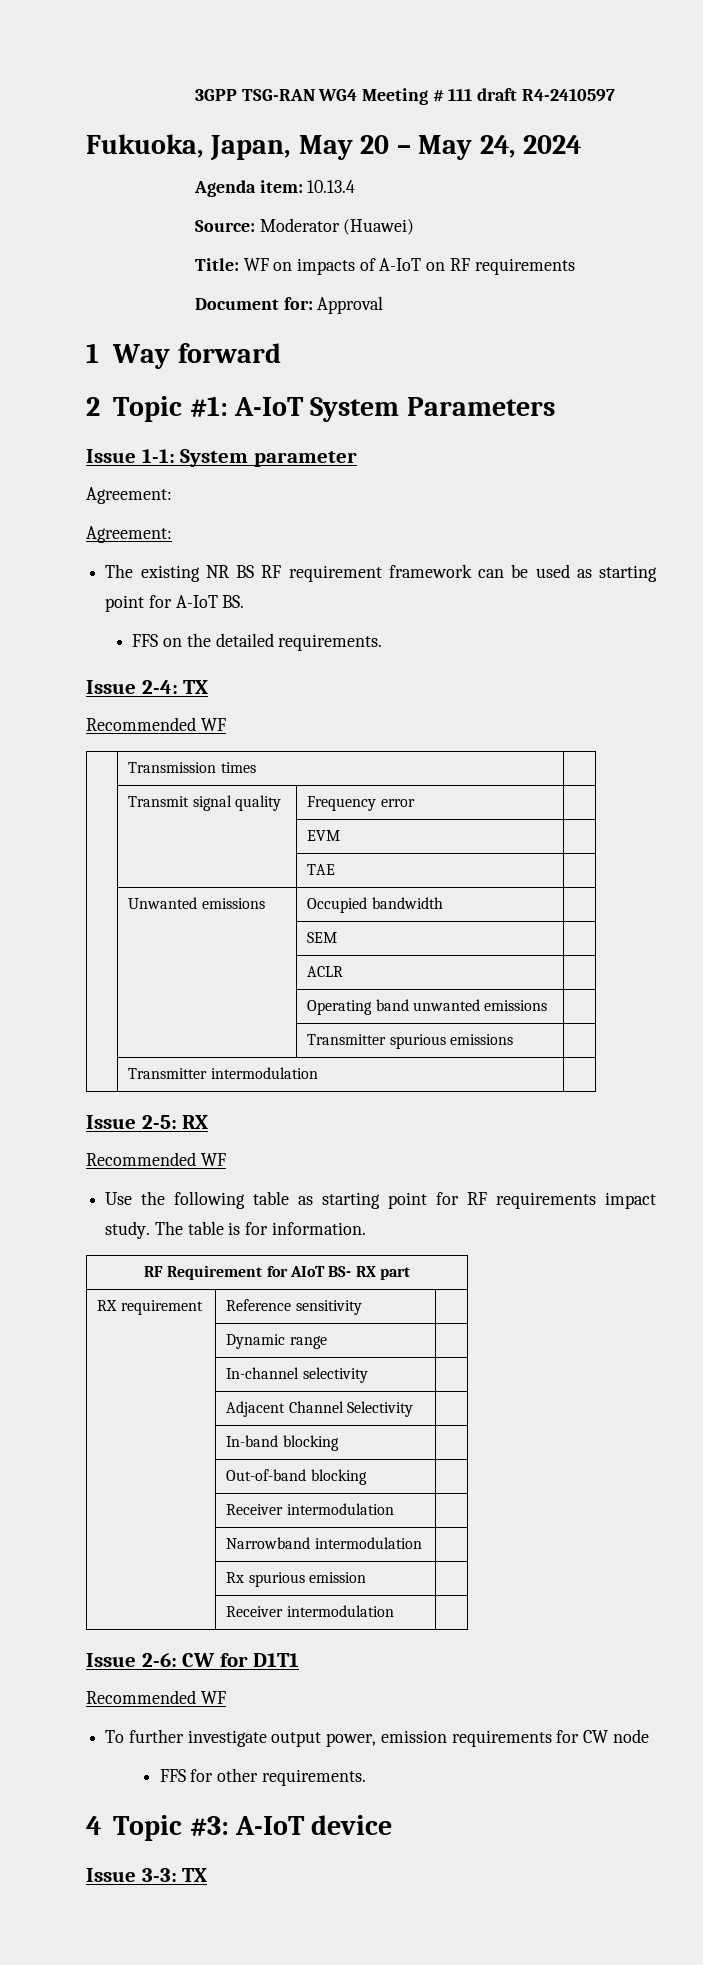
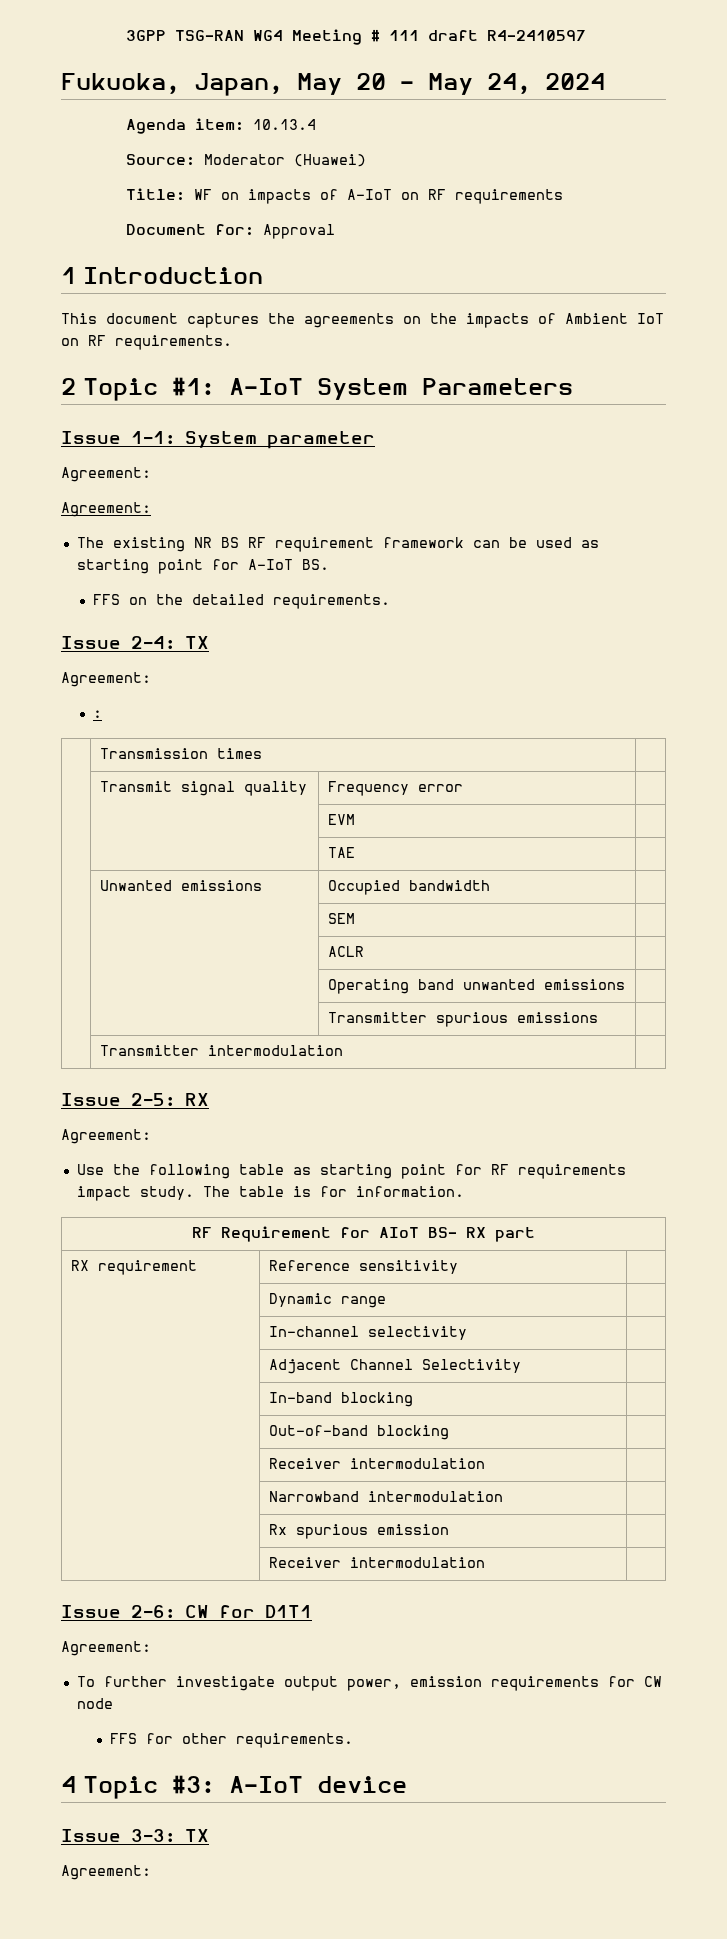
- 1 Way forward
+ 1 Introduction
+ This document captures the agreements on the impacts of Ambient IoT on RF requirements.
  Issue 2-4: TX
- Recommended WF
+ Agreement:
+ :
  Issue 2-5: RX
- Recommended WF
+ Agreement:
  Issue 2-6: CW for D1T1
- Recommended WF
+ Agreement:
  Issue 3-3: TX
+ Agreement:

